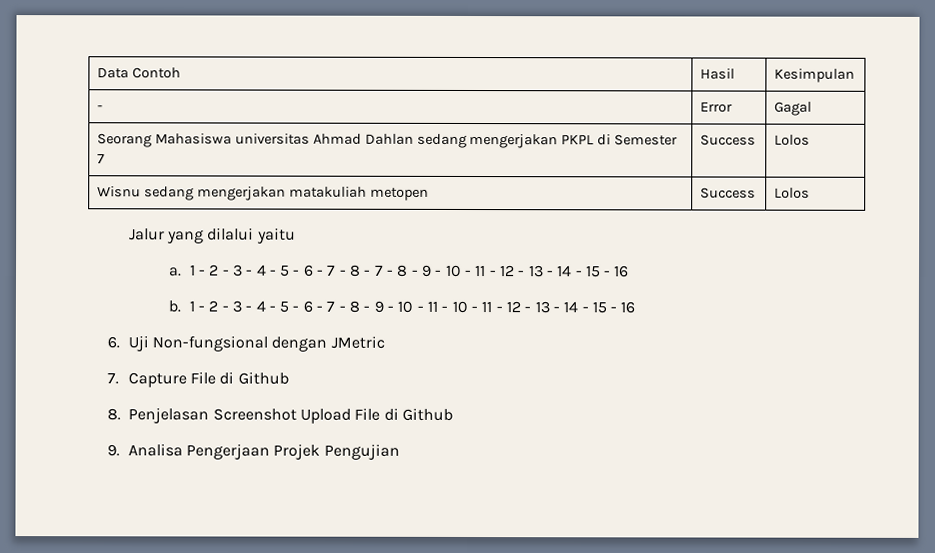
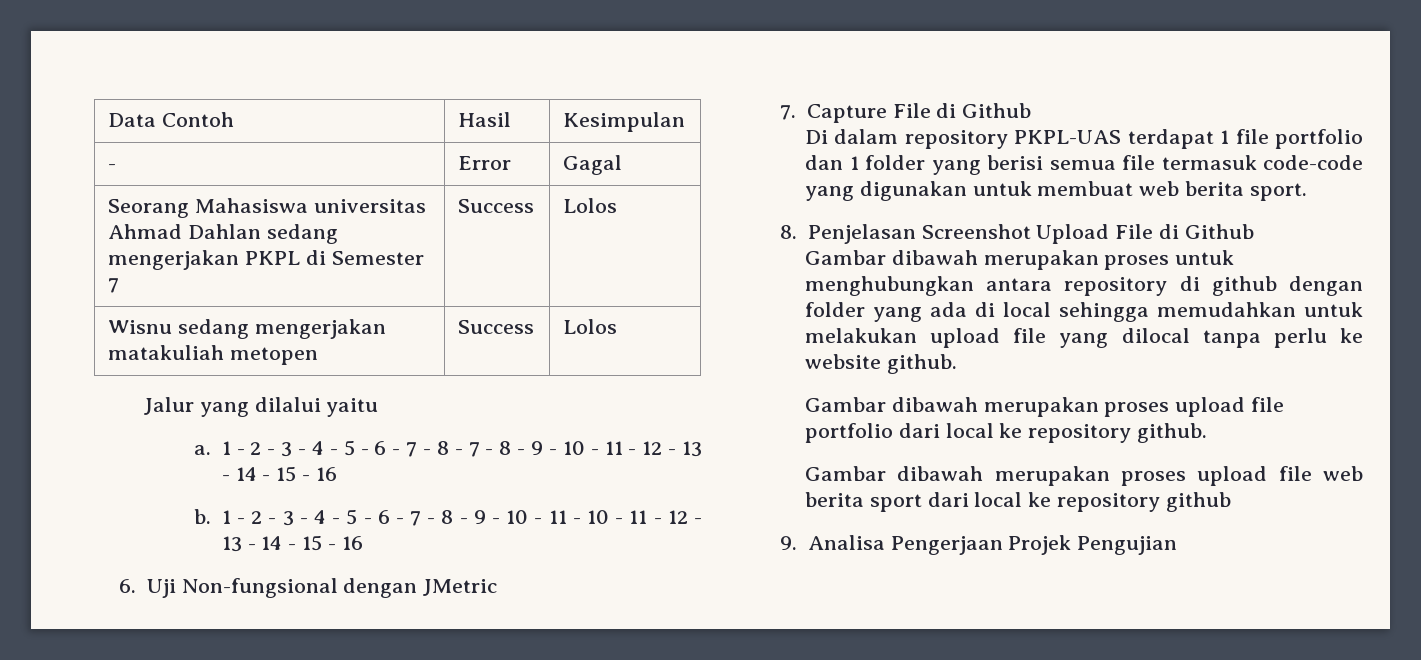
+ Di dalam repository PKPL-UAS terdapat 1 file portfolio dan 1 folder yang berisi semua file termasuk code-code yang digunakan untuk membuat web berita sport.
+ Gambar dibawah merupakan proses untuk menghubungkan antara repository di github dengan folder yang ada di local sehingga memudahkan untuk melakukan upload file yang dilocal tanpa perlu ke website github.
+ Gambar dibawah merupakan proses upload file portfolio dari local ke repository github.
+ Gambar dibawah merupakan proses upload file web berita sport dari local ke repository github

